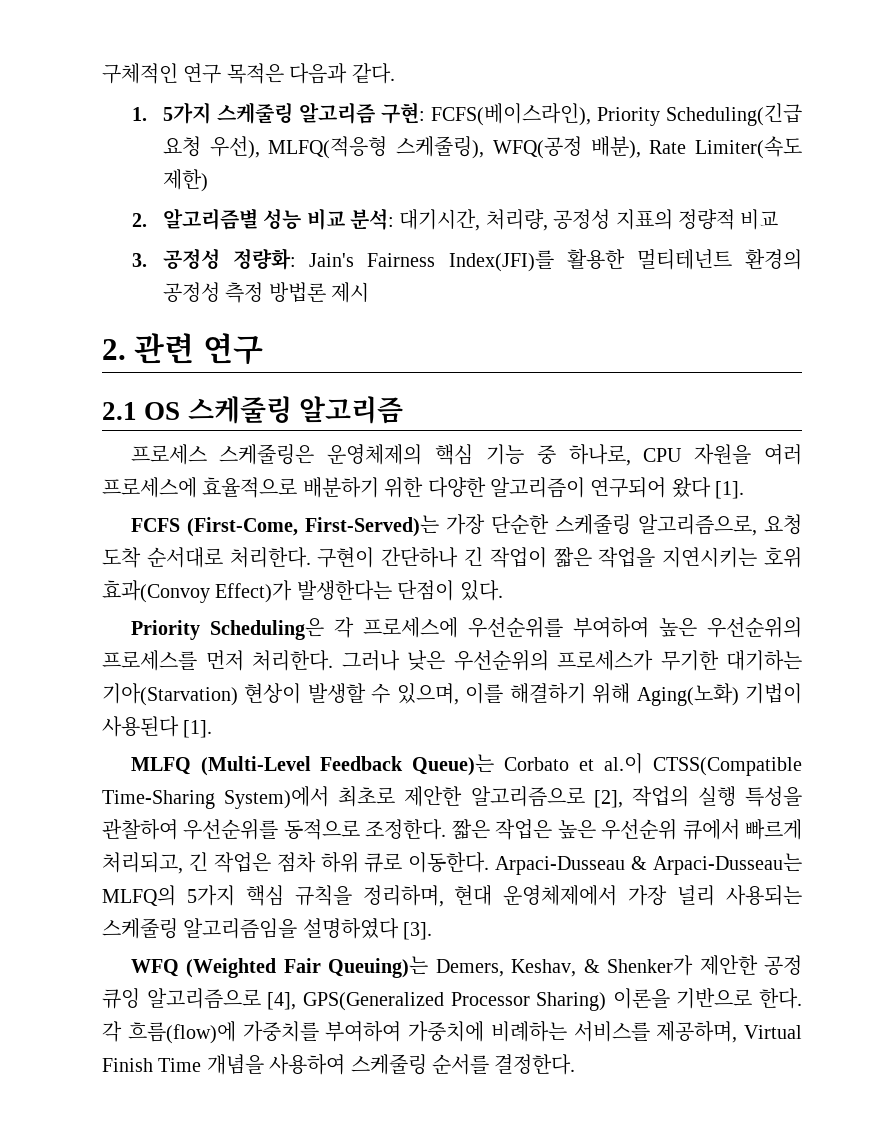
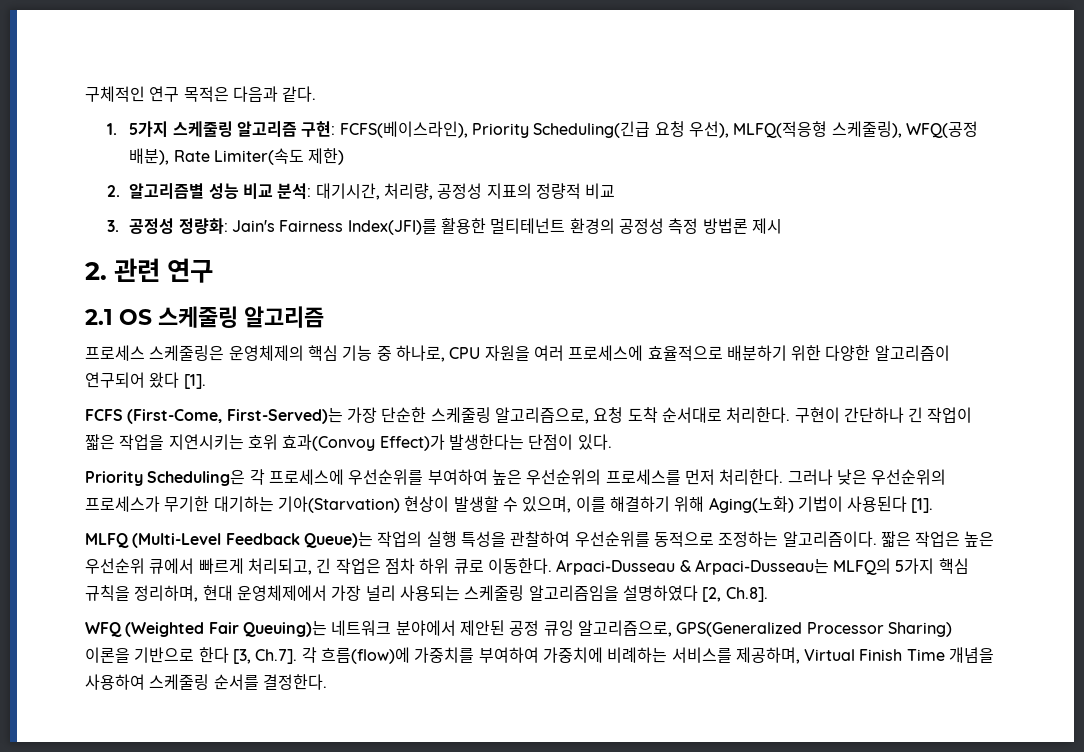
- MLFQ (Multi-Level Feedback Queue)는 Corbato et al.이 CTSS(Compatible Time-Sharing System)에서 최초로 제안한 알고리즘으로 [2], 작업의 실행 특성을 관찰하여 우선순위를 동적으로 조정한다.
+ MLFQ (Multi-Level Feedback Queue)는 작업의 실행 특성을 관찰하여 우선순위를 동적으로 조정하는 알고리즘이다.
- Arpaci-Dusseau & Arpaci-Dusseau는 MLFQ의 5가지 핵심 규칙을 정리하며, 현대 운영체제에서 가장 널리 사용되는 스케줄링 알고리즘임을 설명하였다 [3].
+ Arpaci-Dusseau & Arpaci-Dusseau는 MLFQ의 5가지 핵심 규칙을 정리하며, 현대 운영체제에서 가장 널리 사용되는 스케줄링 알고리즘임을 설명하였다 [2, Ch.8].
- WFQ (Weighted Fair Queuing)는 Demers, Keshav, & Shenker가 제안한 공정 큐잉 알고리즘으로 [4], GPS(Generalized Processor Sharing) 이론을 기반으로 한다. 각 흐름(flow)에 가중치를 부여하여 가중치에 비례하는 서비스를 제공하며, Virtual Finish Time 개념을 사용하여 스케줄링 순서를 결정한다.
+ WFQ (Weighted Fair Queuing)는 네트워크 분야에서 제안된 공정 큐잉 알고리즘으로, GPS(Generalized Processor Sharing) 이론을 기반으로 한다 [3, Ch.7]. 각 흐름(flow)에 가중치를 부여하여 가중치에 비례하는 서비스를 제공하며, Virtual Finish Time 개념을 사용하여 스케줄링 순서를 결정한다.

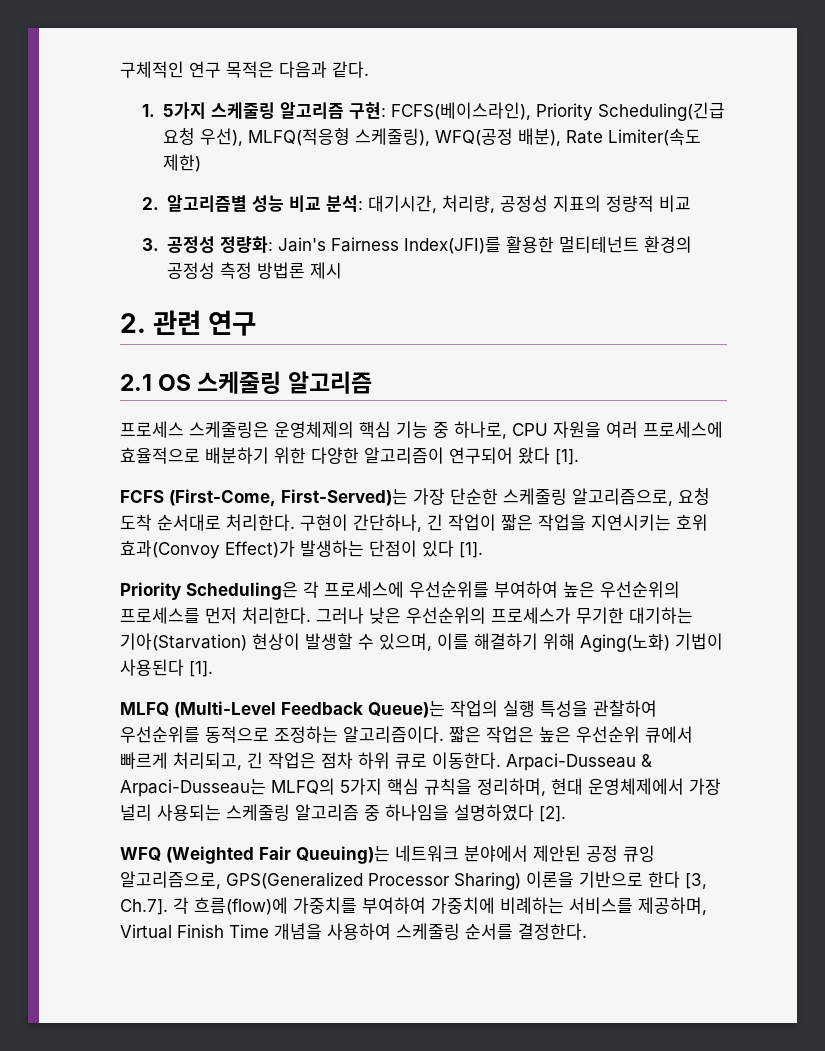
- 구현이 간단하나 긴 작업이 짧은 작업을 지연시키는 호위 효과(Convoy Effect)가 발생한다는 단점이 있다.
+ 구현이 간단하나, 긴 작업이 짧은 작업을 지연시키는 호위 효과(Convoy Effect)가 발생하는 단점이 있다 [1].
- Arpaci-Dusseau & Arpaci-Dusseau는 MLFQ의 5가지 핵심 규칙을 정리하며, 현대 운영체제에서 가장 널리 사용되는 스케줄링 알고리즘임을 설명하였다 [2, Ch.8].
+ Arpaci-Dusseau & Arpaci-Dusseau는 MLFQ의 5가지 핵심 규칙을 정리하며, 현대 운영체제에서 가장 널리 사용되는 스케줄링 알고리즘 중 하나임을 설명하였다 [2].

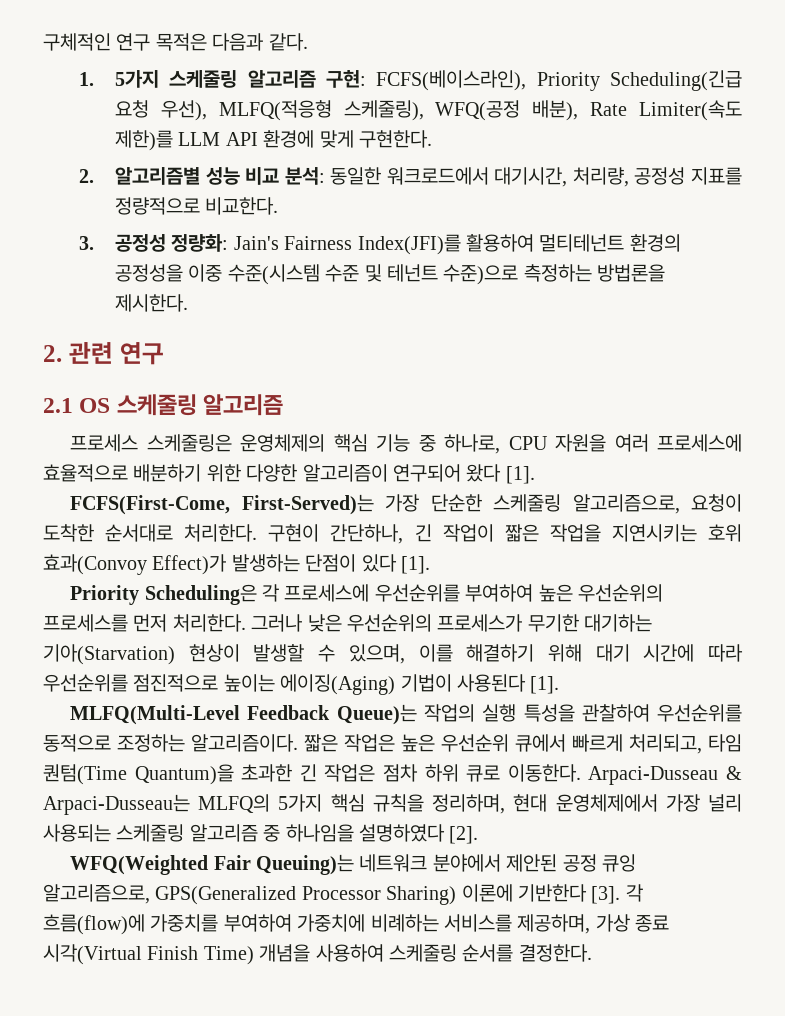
- 1. 5가지 스케줄링 알고리즘 구현: FCFS(베이스라인), Priority Scheduling(긴급 요청 우선), MLFQ(적응형 스케줄링), WFQ(공정 배분), Rate Limiter(속도 제한)
+ 1. 5가지 스케줄링 알고리즘 구현: FCFS(베이스라인), Priority Scheduling(긴급 요청 우선), MLFQ(적응형 스케줄링), WFQ(공정 배분), Rate Limiter(속도 제한)를 LLM API 환경에 맞게 구현한다.
- 2. 알고리즘별 성능 비교 분석: 대기시간, 처리량, 공정성 지표의 정량적 비교
+ 2. 알고리즘별 성능 비교 분석: 동일한 워크로드에서 대기시간, 처리량, 공정성 지표를 정량적으로 비교한다.
- 3. 공정성 정량화: Jain's Fairness Index(JFI)를 활용한 멀티테넌트 환경의 공정성 측정 방법론 제시
+ 3. 공정성 정량화: Jain's Fairness Index(JFI)를 활용하여 멀티테넌트 환경의 공정성을 이중 수준(시스템 수준 및 테넌트 수준)으로 측정하는 방법론을 제시한다.
- FCFS (First-Come, First-Served)는 가장 단순한 스케줄링 알고리즘으로, 요청 도착 순서대로 처리한다.
+ FCFS(First-Come, First-Served)는 가장 단순한 스케줄링 알고리즘으로, 요청이 도착한 순서대로 처리한다.
- 그러나 낮은 우선순위의 프로세스가 무기한 대기하는 기아(Starvation) 현상이 발생할 수 있으며, 이를 해결하기 위해 Aging(노화) 기법이 사용된다 [1].
+ 그러나 낮은 우선순위의 프로세스가 무기한 대기하는 기아(Starvation) 현상이 발생할 수 있으며, 이를 해결하기 위해 대기 시간에 따라 우선순위를 점진적으로 높이는 에이징(Aging) 기법이 사용된다 [1].
- MLFQ (Multi-Level Feedback Queue)는 작업의 실행 특성을 관찰하여 우선순위를 동적으로 조정하는 알고리즘이다.
+ MLFQ(Multi-Level Feedback Queue)는 작업의 실행 특성을 관찰하여 우선순위를 동적으로 조정하는 알고리즘이다.
- 짧은 작업은 높은 우선순위 큐에서 빠르게 처리되고, 긴 작업은 점차 하위 큐로 이동한다.
+ 짧은 작업은 높은 우선순위 큐에서 빠르게 처리되고, 타임 퀀텀(Time Quantum)을 초과한 긴 작업은 점차 하위 큐로 이동한다.
- WFQ (Weighted Fair Queuing)는 네트워크 분야에서 제안된 공정 큐잉 알고리즘으로, GPS(Generalized Processor Sharing) 이론을 기반으로 한다 [3, Ch.7]. 각 흐름(flow)에 가중치를 부여하여 가중치에 비례하는 서비스를 제공하며, Virtual Finish Time 개념을 사용하여 스케줄링 순서를 결정한다.
+ WFQ(Weighted Fair Queuing)는 네트워크 분야에서 제안된 공정 큐잉 알고리즘으로, GPS(Generalized Processor Sharing) 이론에 기반한다 [3]. 각 흐름(flow)에 가중치를 부여하여 가중치에 비례하는 서비스를 제공하며, 가상 종료 시각(Virtual Finish Time) 개념을 사용하여 스케줄링 순서를 결정한다.

